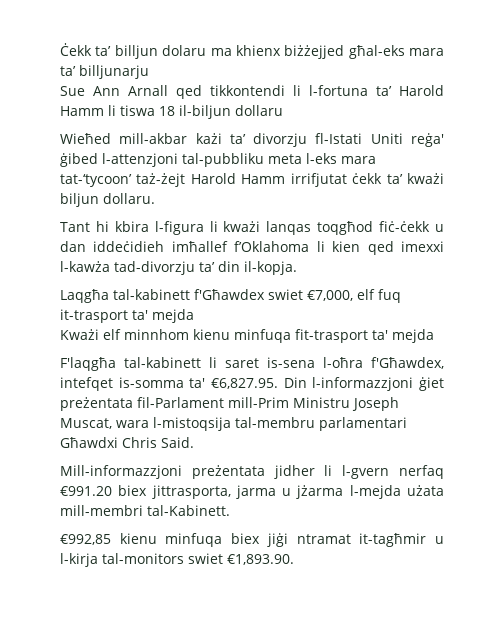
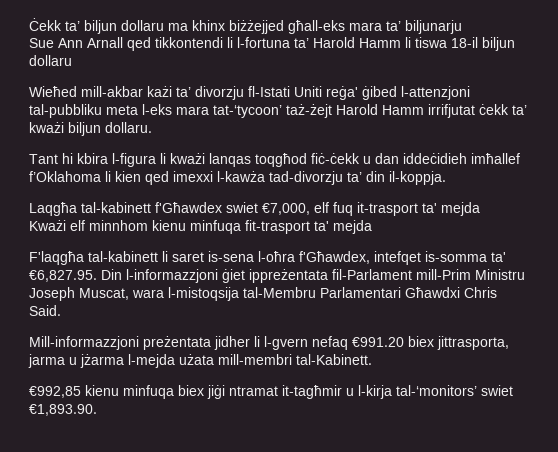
- Ċekk ta’ billjun dolaru ma khienx biżżejjed għal-eks mara ta’ billjunarju
+ Ċekk ta’ biljun dollaru ma khinx biżżejjed għall-eks mara ta’ biljunarju
- Sue Ann Arnall qed tikkontendi li l-fortuna ta’ Harold Hamm li tiswa 18 il-biljun dollaru
+ Sue Ann Arnall qed tikkontendi li l-fortuna ta’ Harold Hamm li tiswa 18-il biljun dollaru
- Tant hi kbira l-figura li kważi lanqas toqgħod fiċ-ċekk u dan iddeċidieh imħallef f’Oklahoma li kien qed imexxi l-kawża tad-divorzju ta’ din il-kopja.
+ Tant hi kbira l-figura li kważi lanqas toqgħod fiċ-ċekk u dan iddeċidieh imħallef f’Oklahoma li kien qed imexxi l-kawża tad-divorzju ta’ din il-koppja.
- F'laqgħa tal-kabinett li saret is-sena l-oħra f'Għawdex, intefqet is-somma ta' €6,827.95. Din l-informazzjoni ġiet preżentata fil-Parlament mill-Prim Ministru Joseph Muscat, wara l-mistoqsija tal-membru parlamentari Għawdxi Chris Said.
+ F'laqgħa tal-kabinett li saret is-sena l-oħra f'Għawdex, intefqet is-somma ta' €6,827.95. Din l-informazzjoni ġiet ippreżentata fil-Parlament mill-Prim Ministru Joseph Muscat, wara l-mistoqsija tal-Membru Parlamentari Għawdxi Chris Said.
- Mill-informazzjoni preżentata jidher li l-gvern nerfaq €991.20 biex jittrasporta, jarma u jżarma l-mejda użata mill-membri tal-Kabinett.
+ Mill-informazzjoni preżentata jidher li l-gvern nefaq €991.20 biex jittrasporta, jarma u jżarma l-mejda użata mill-membri tal-Kabinett.
- €992,85 kienu minfuqa biex jiġi ntramat it-tagħmir u l-kirja tal-monitors swiet €1,893.90.
+ €992,85 kienu minfuqa biex jiġi ntramat it-tagħmir u l-kirja tal-‘monitors’ swiet €1,893.90.

